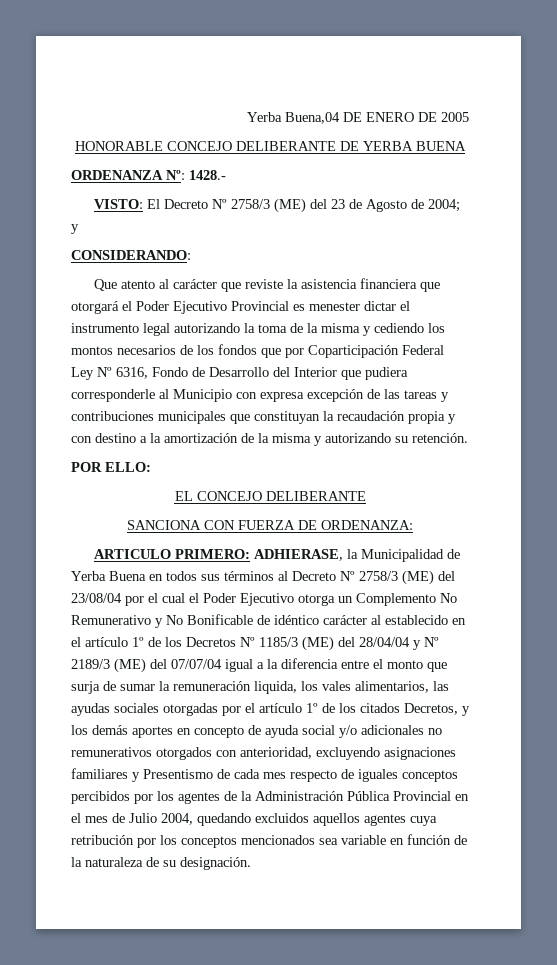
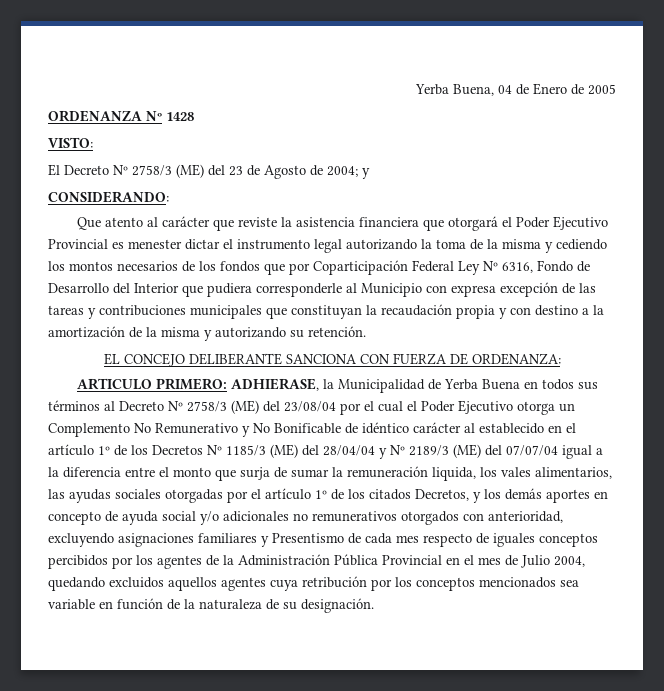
- Yerba Buena,04 DE ENERO DE 2005
- HONORABLE CONCEJO DELIBERANTE DE YERBA BUENA
+ Yerba Buena, 04 de Enero de 2005
- ORDENANZA Nº: 1428.-
+ ORDENANZA Nº 1428
- VISTO: El Decreto Nº 2758/3 (ME) del 23 de Agosto de 2004; y
+ VISTO:
+ El Decreto Nº 2758/3 (ME) del 23 de Agosto de 2004; y
- POR ELLO:
- EL CONCEJO DELIBERANTE
- SANCIONA CON FUERZA DE ORDENANZA:
+ EL CONCEJO DELIBERANTE SANCIONA CON FUERZA DE ORDENANZA:

